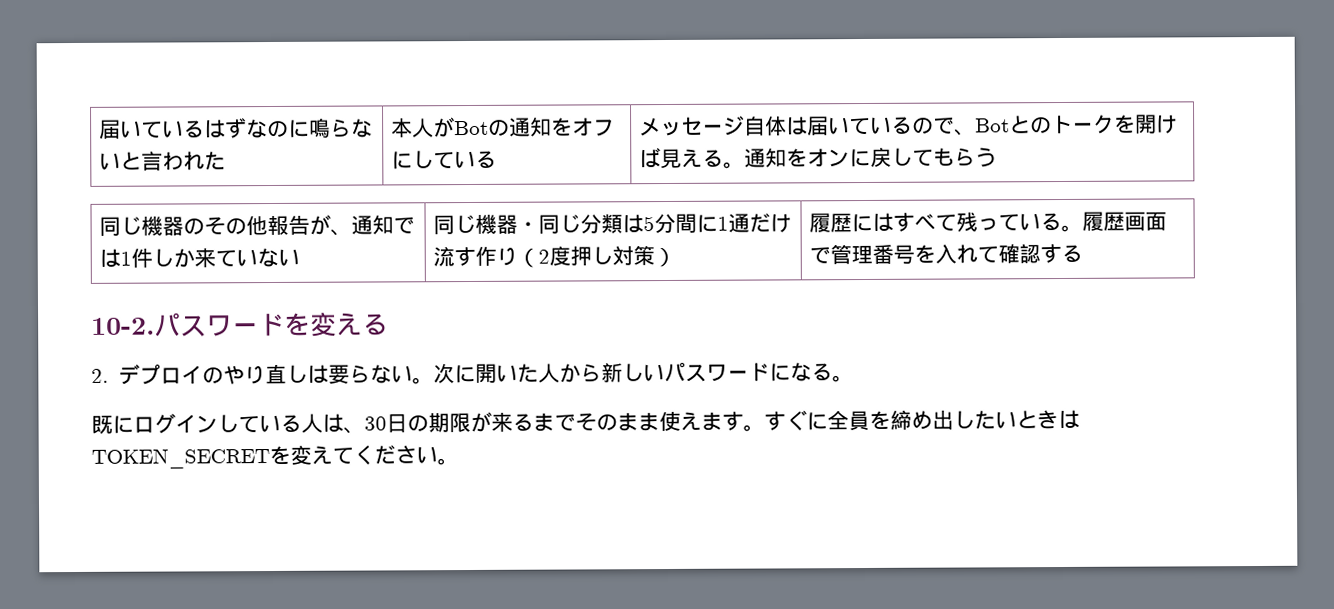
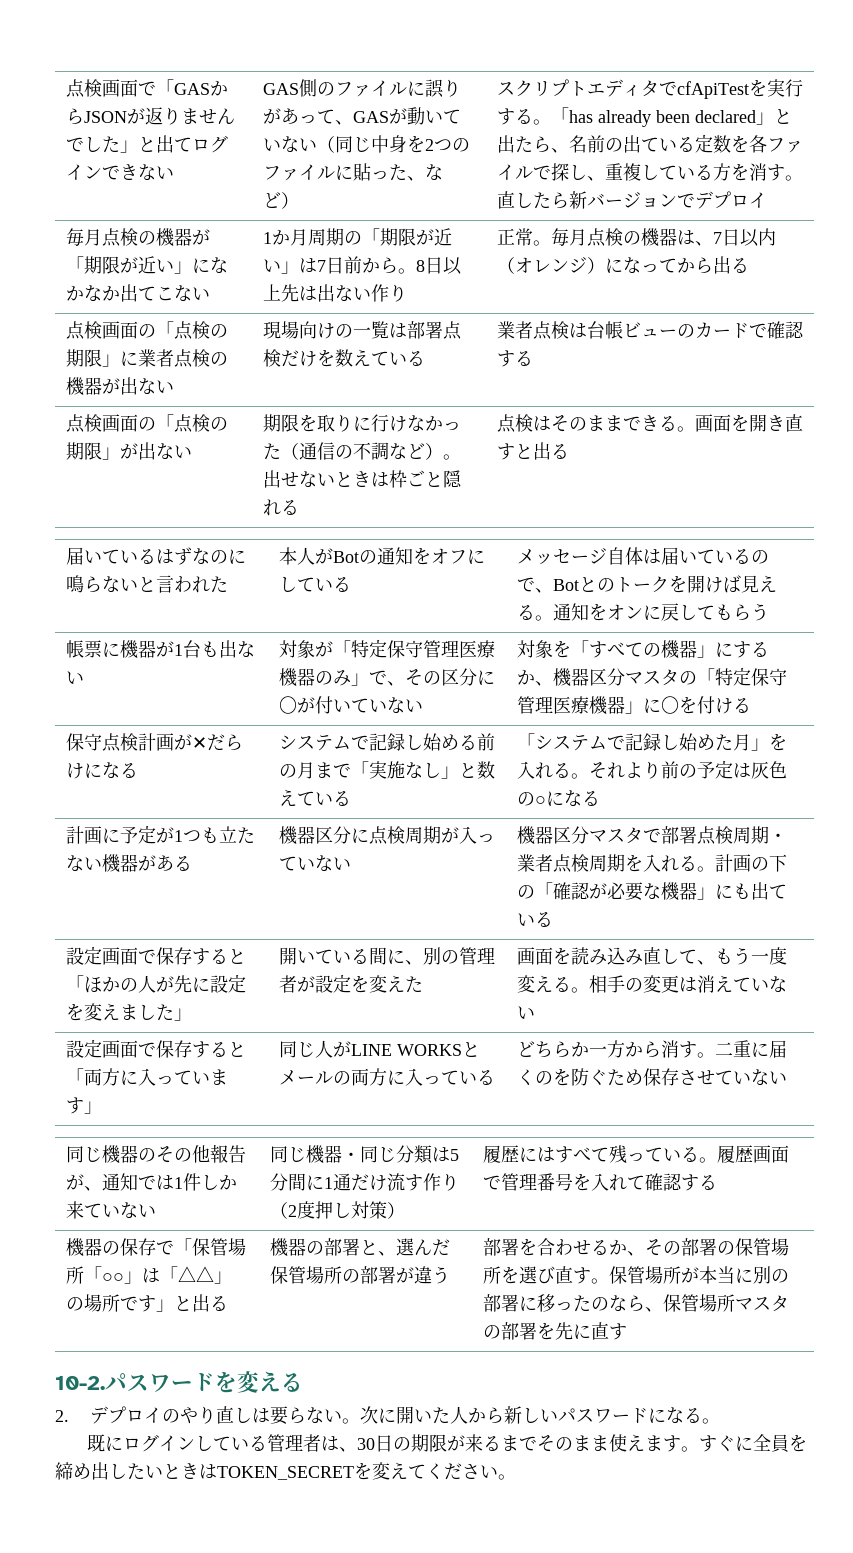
+ 点検画面で「GASからJSONが返りませんでした」と出てログインできない | GAS側のファイルに誤りがあって、GASが動いていない（同じ中身を2つのファイルに貼った、など） | スクリプトエディタでcfApiTestを実行する。「has already been declared」と出たら、名前の出ている定数を各ファイルで探し、重複している方を消す。直したら新バージョンでデプロイ
+ 毎月点検の機器が「期限が近い」になかなか出てこない | 1か月周期の「期限が近い」は7日前から。8日以上先は出ない作り | 正常。毎月点検の機器は、7日以内（オレンジ）になってから出る
+ 点検画面の「点検の期限」に業者点検の機器が出ない | 現場向けの一覧は部署点検だけを数えている | 業者点検は台帳ビューのカードで確認する
+ 点検画面の「点検の期限」が出ない | 期限を取りに行けなかった（通信の不調など）。出せないときは枠ごと隠れる | 点検はそのままできる。画面を開き直すと出る
+ 帳票に機器が1台も出ない | 対象が「特定保守管理医療機器のみ」で、その区分に〇が付いていない | 対象を「すべての機器」にするか、機器区分マスタの「特定保守管理医療機器」に〇を付ける
+ 保守点検計画が✕だらけになる | システムで記録し始める前の月まで「実施なし」と数えている | 「システムで記録し始めた月」を入れる。それより前の予定は灰色の○になる
+ 計画に予定が1つも立たない機器がある | 機器区分に点検周期が入っていない | 機器区分マスタで部署点検周期・業者点検周期を入れる。計画の下の「確認が必要な機器」にも出ている
+ 設定画面で保存すると「ほかの人が先に設定を変えました」 | 開いている間に、別の管理者が設定を変えた | 画面を読み込み直して、もう一度変える。相手の変更は消えていない
+ 設定画面で保存すると「両方に入っています」 | 同じ人がLINE WORKSとメールの両方に入っている | どちらか一方から消す。二重に届くのを防ぐため保存させていない
+ 機器の保存で「保管場所「○○」は「△△」の場所です」と出る | 機器の部署と、選んだ保管場所の部署が違う | 部署を合わせるか、その部署の保管場所を選び直す。保管場所が本当に別の部署に移ったのなら、保管場所マスタの部署を先に直す
- 既にログインしている人は、30日の期限が来るまでそのまま使えます。
+ 既にログインしている管理者は、30日の期限が来るまでそのまま使えます。

